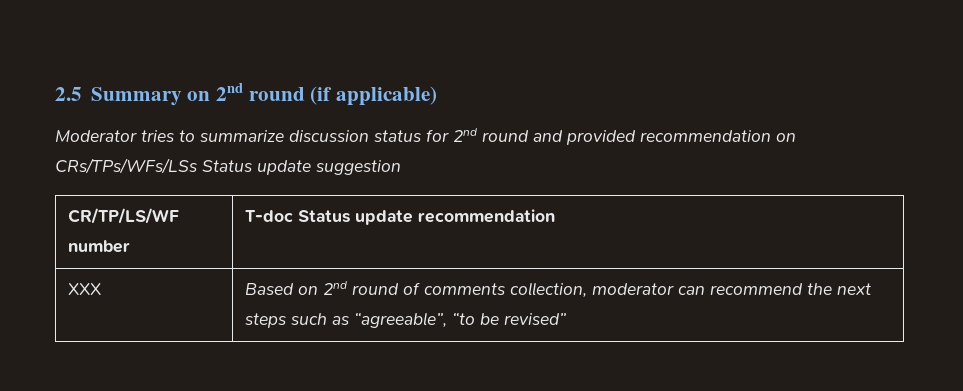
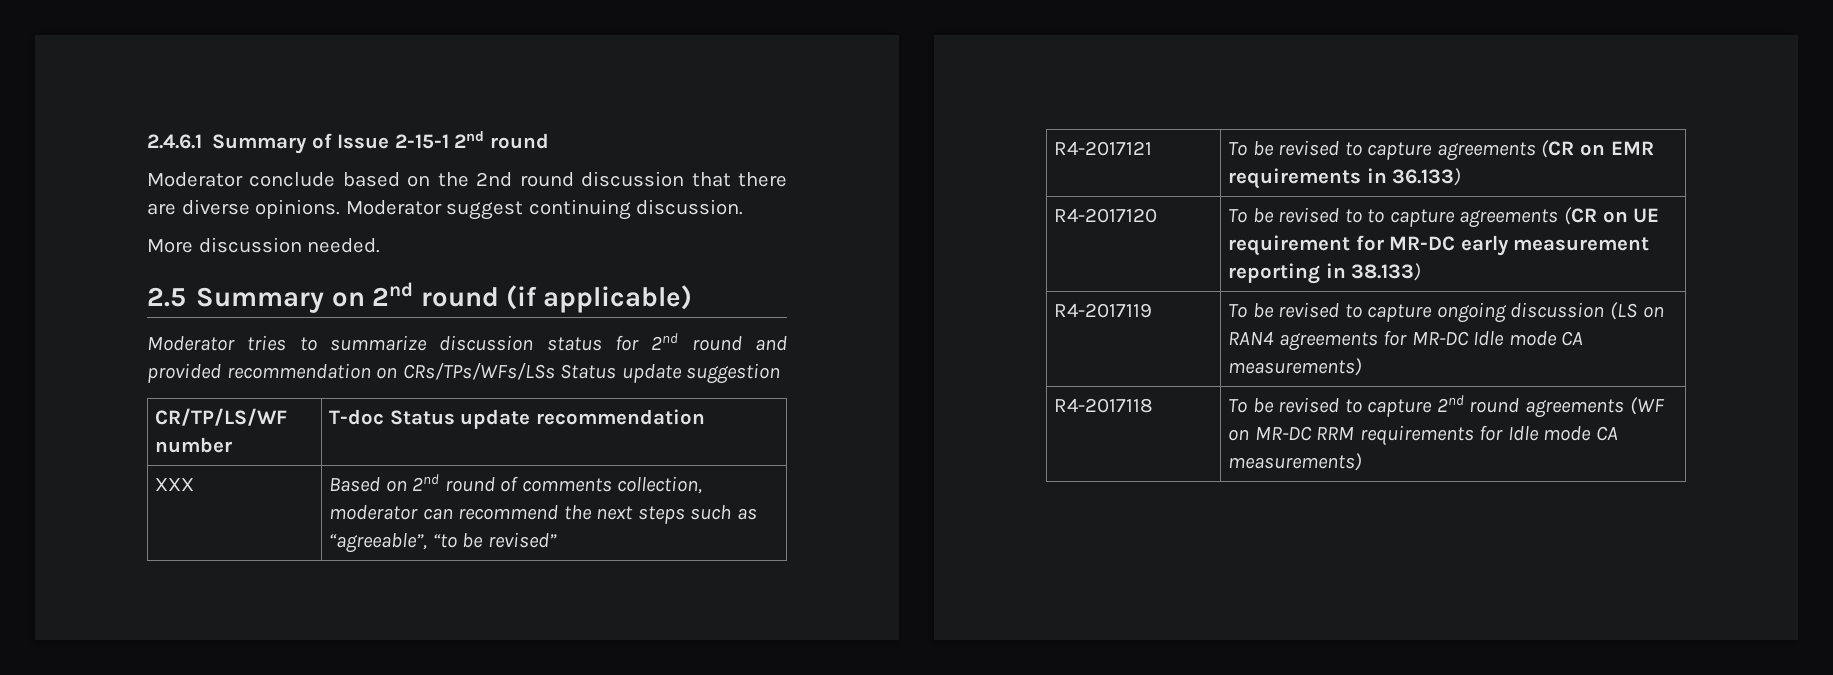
+ 2.4.6.1 Summary of Issue 2-15-1 2nd round
+ Moderator conclude based on the 2nd round discussion that there are diverse opinions. Moderator suggest continuing discussion.
+ More discussion needed.
+ R4-2017121 | To be revised to capture agreements (CR on EMR requirements in 36.133)
+ R4-2017120 | To be revised to to capture agreements (CR on UE requirement for MR-DC early measurement reporting in 38.133)
+ R4-2017119 | To be revised to capture ongoing discussion (LS on RAN4 agreements for MR-DC Idle mode CA measurements)
+ R4-2017118 | To be revised to capture 2nd round agreements (WF on MR-DC RRM requirements for Idle mode CA measurements)

